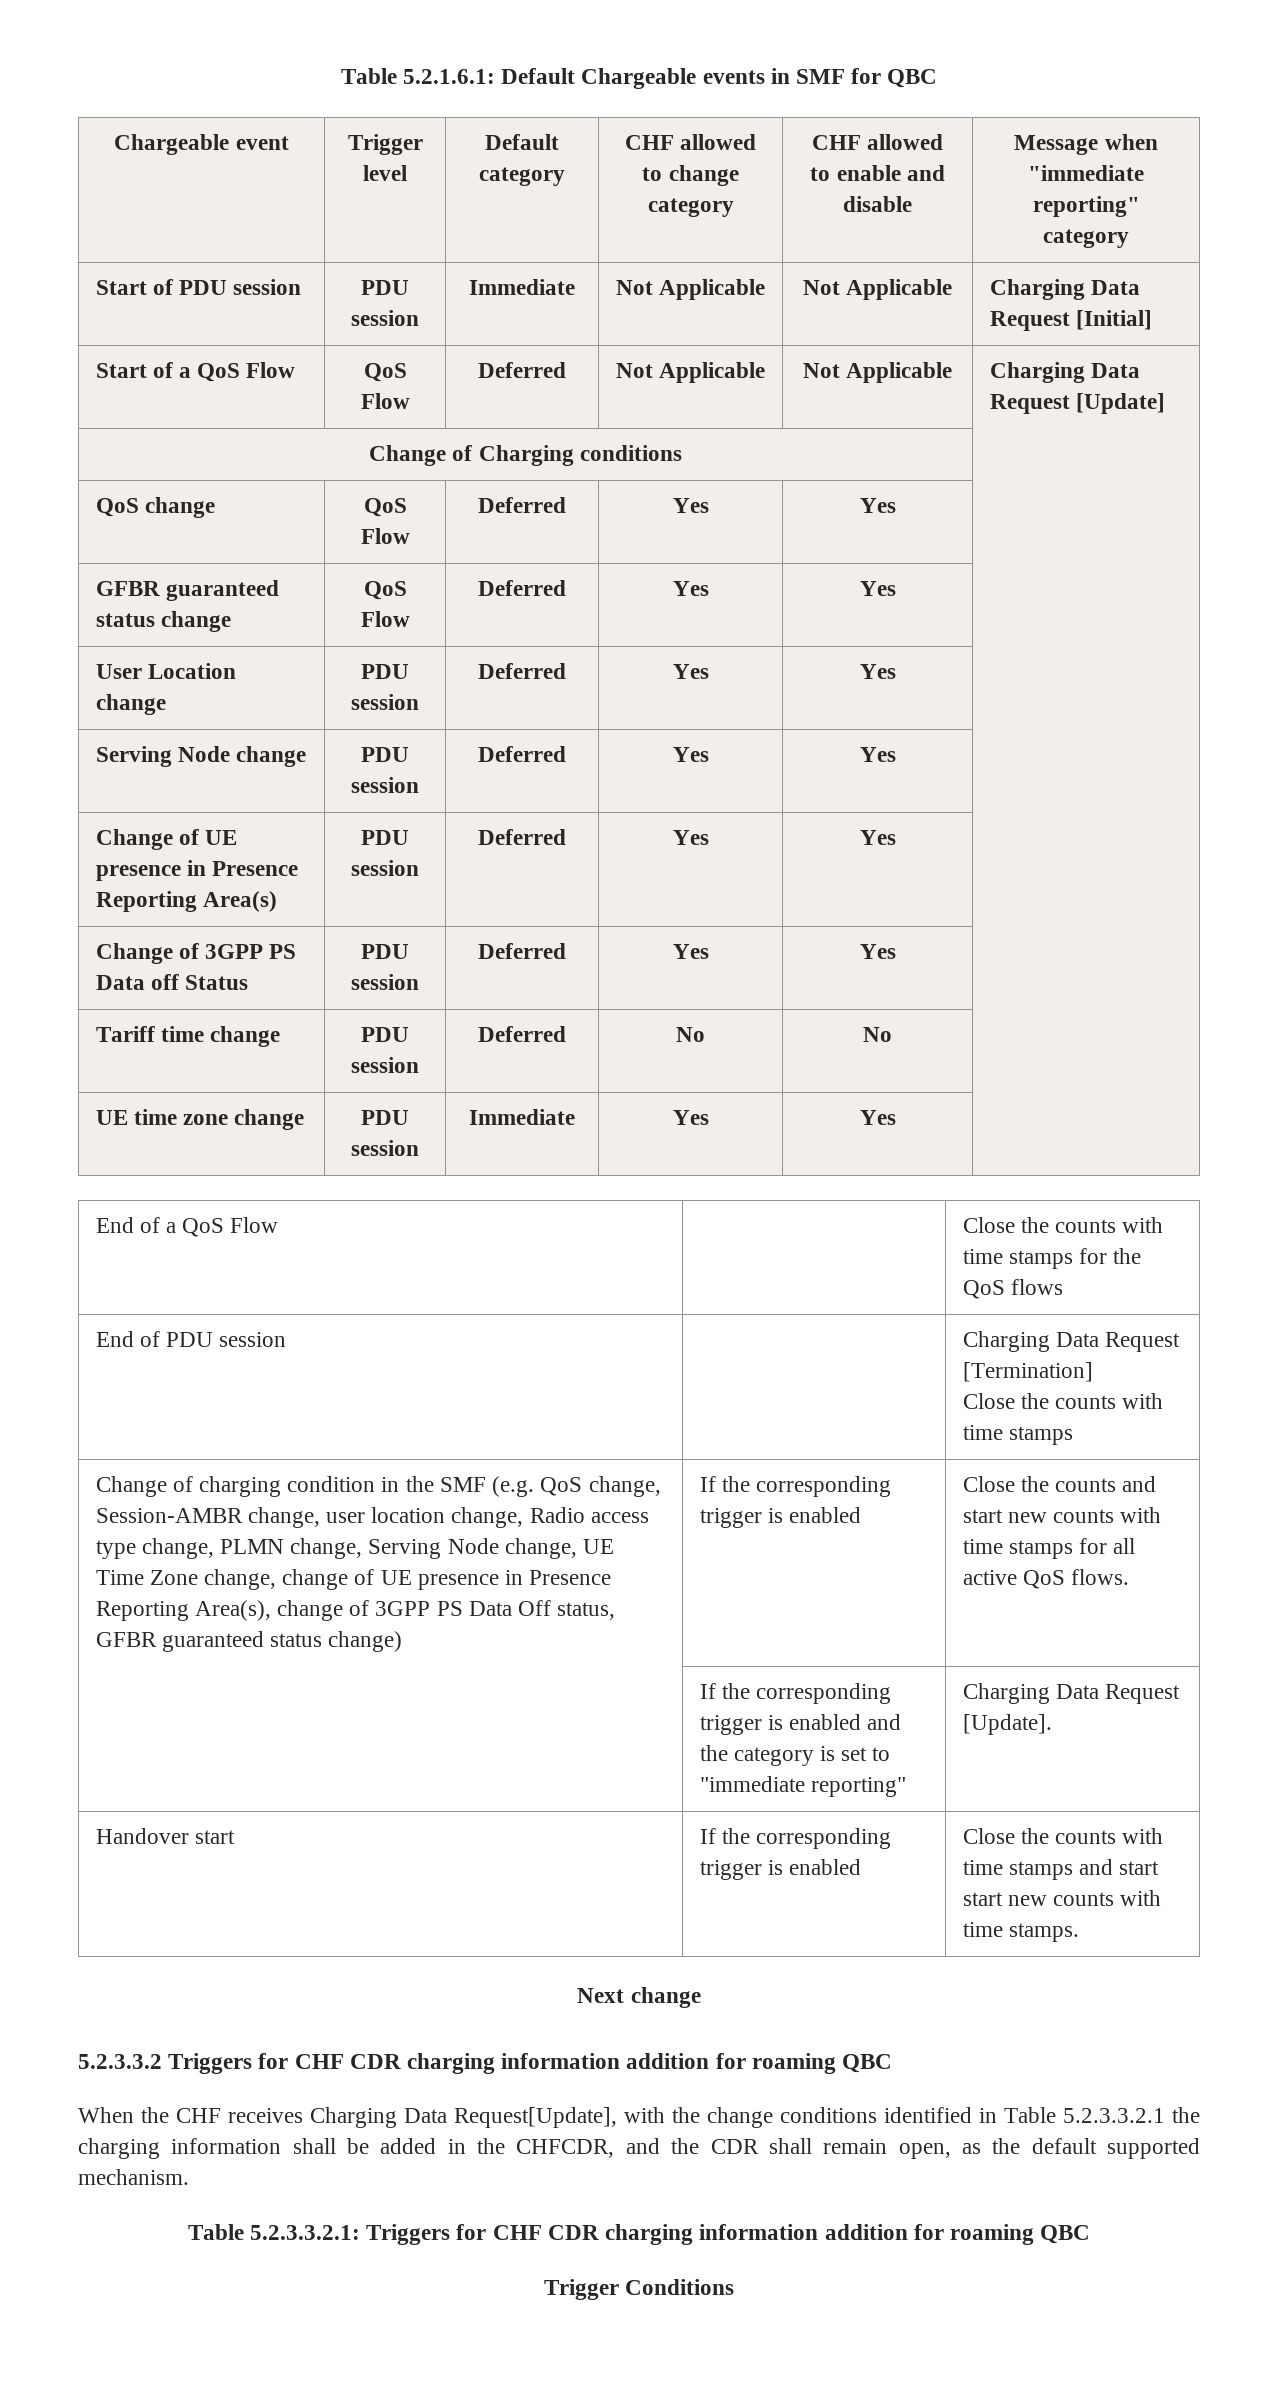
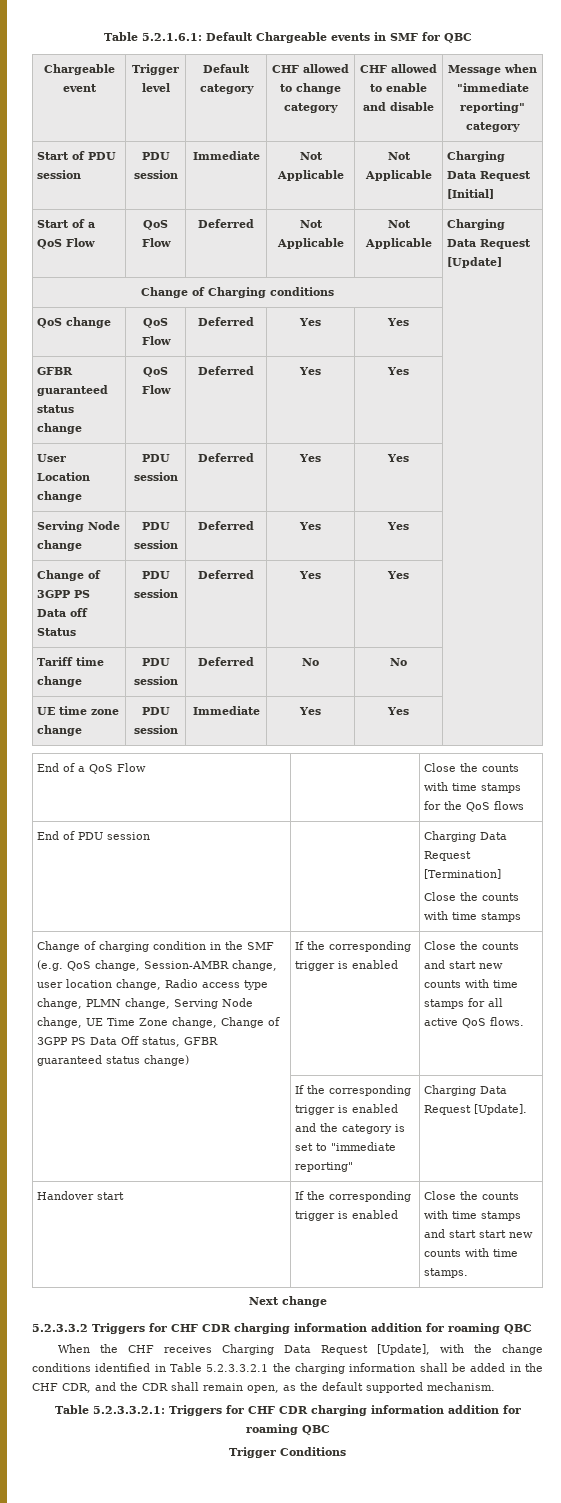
- Change of UE presence in Presence Reporting Area(s) | PDU session | Deferred | Yes | Yes |
- Change of charging condition in the SMF (e.g. QoS change, Session-AMBR change, user location change, Radio access type change, PLMN change, Serving Node change, UE Time Zone change, change of UE presence in Presence Reporting Area(s), change of 3GPP PS Data Off status, GFBR guaranteed status change)
+ Change of charging condition in the SMF (e.g. QoS change, Session-AMBR change, user location change, Radio access type change, PLMN change, Serving Node change, UE Time Zone change, Change of 3GPP PS Data Off status, GFBR guaranteed status change)
- When the CHF receives Charging Data Request[Update], with the change conditions identified in Table 5.2.3.3.2.1 the charging information shall be added in the CHFCDR, and the CDR shall remain open, as the default supported mechanism.
+ When the CHF receives Charging Data Request [Update], with the change conditions identified in Table 5.2.3.3.2.1 the charging information shall be added in the CHF CDR, and the CDR shall remain open, as the default supported mechanism.

